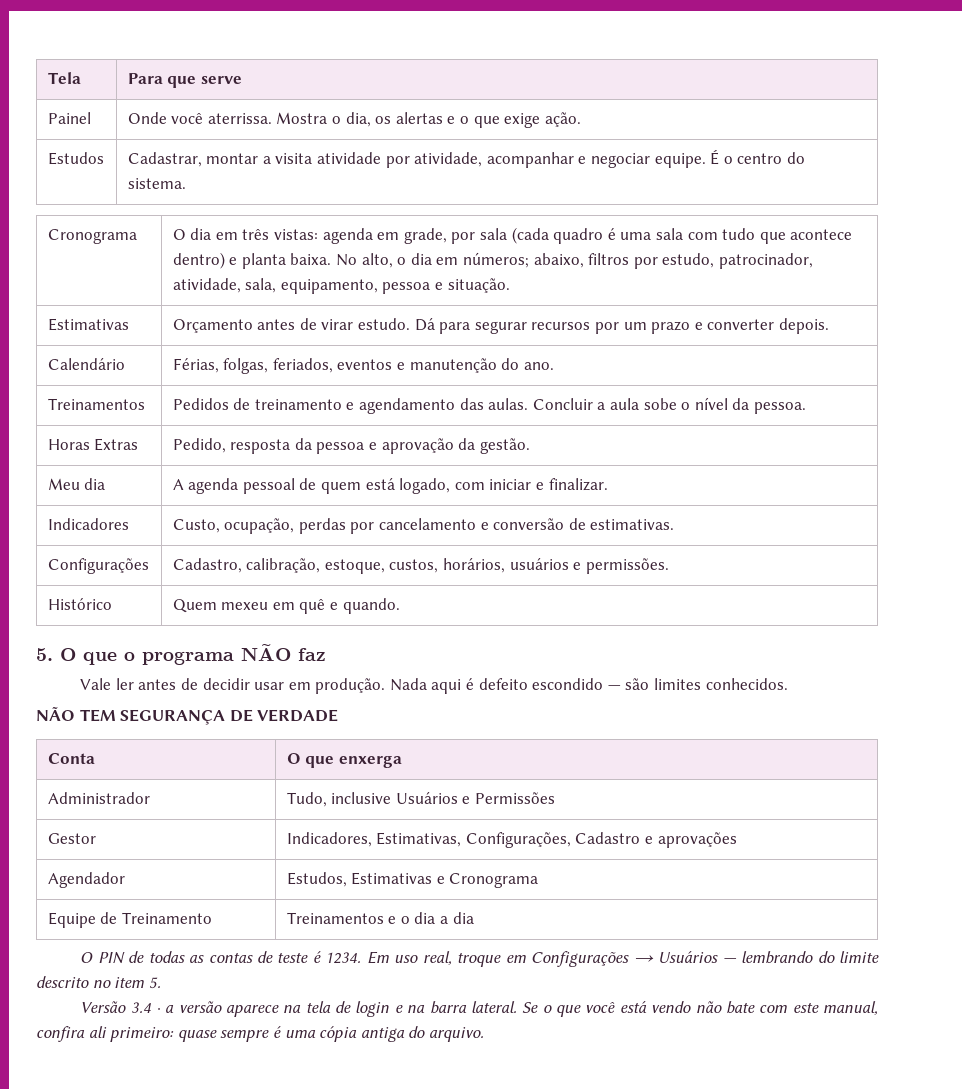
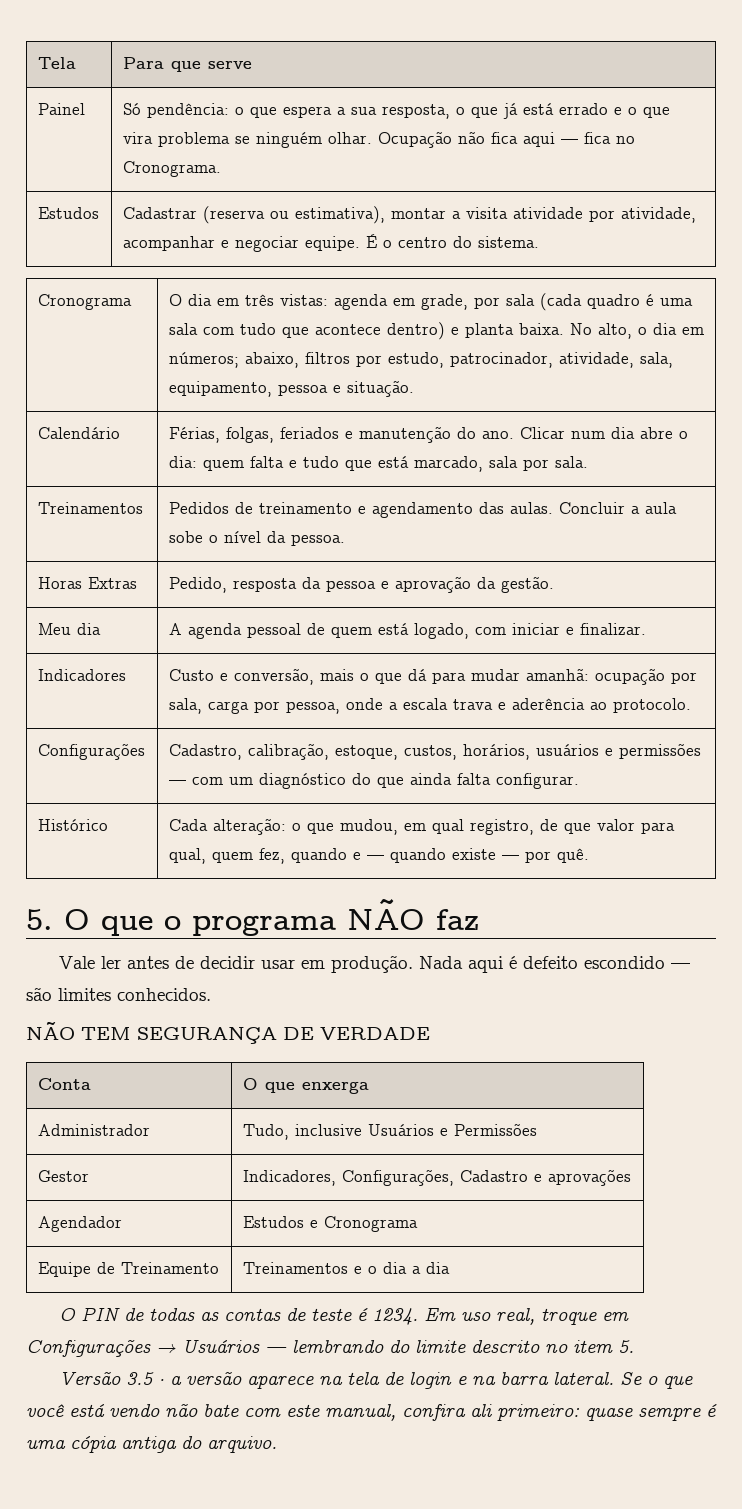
- Painel | Onde você aterrissa. Mostra o dia, os alertas e o que exige ação.
- Estudos | Cadastrar, montar a visita atividade por atividade, acompanhar e negociar equipe. É o centro do sistema.
+ Painel | Só pendência: o que espera a sua resposta, o que já está errado e o que vira problema se ninguém olhar. Ocupação não fica aqui — fica no Cronograma.
+ Estudos | Cadastrar (reserva ou estimativa), montar a visita atividade por atividade, acompanhar e negociar equipe. É o centro do sistema.
- Estimativas | Orçamento antes de virar estudo. Dá para segurar recursos por um prazo e converter depois.
- Calendário | Férias, folgas, feriados, eventos e manutenção do ano.
+ Calendário | Férias, folgas, feriados e manutenção do ano. Clicar num dia abre o dia: quem falta e tudo que está marcado, sala por sala.
- Indicadores | Custo, ocupação, perdas por cancelamento e conversão de estimativas.
+ Indicadores | Custo e conversão, mais o que dá para mudar amanhã: ocupação por sala, carga por pessoa, onde a escala trava e aderência ao protocolo.
- Configurações | Cadastro, calibração, estoque, custos, horários, usuários e permissões.
- Histórico | Quem mexeu em quê e quando.
+ Configurações | Cadastro, calibração, estoque, custos, horários, usuários e permissões — com um diagnóstico do que ainda falta configurar.
+ Histórico | Cada alteração: o que mudou, em qual registro, de que valor para qual, quem fez, quando e — quando existe — por quê.
- Gestor | Indicadores, Estimativas, Configurações, Cadastro e aprovações
+ Gestor | Indicadores, Configurações, Cadastro e aprovações
- Agendador | Estudos, Estimativas e Cronograma
+ Agendador | Estudos e Cronograma
- Versão 3.4 · a versão aparece na tela de login e na barra lateral.
+ Versão 3.5 · a versão aparece na tela de login e na barra lateral.

